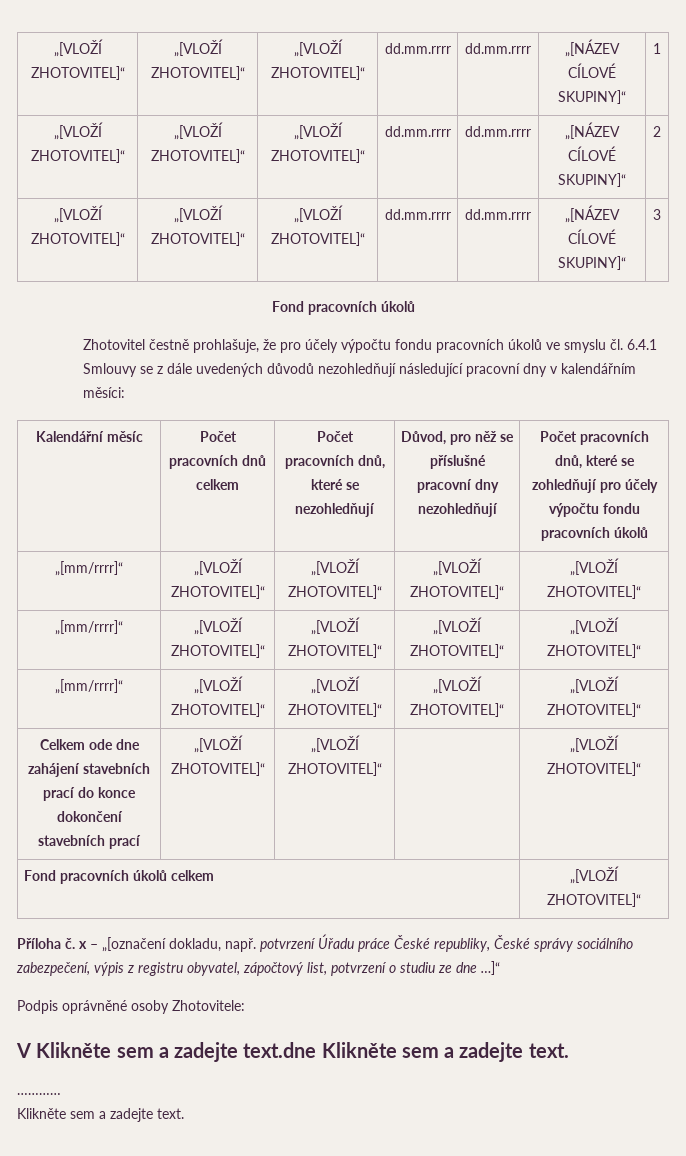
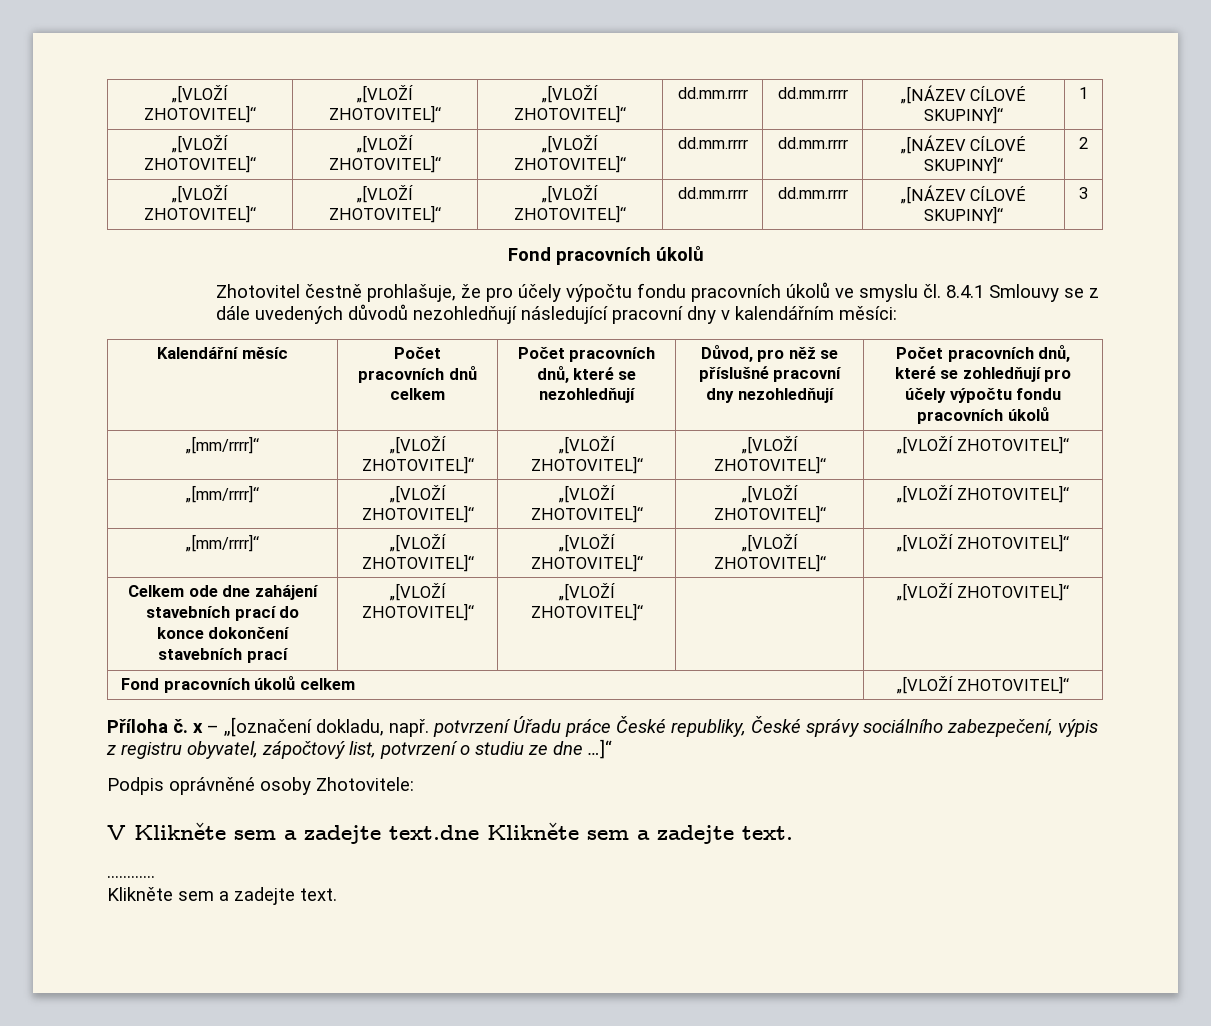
- Zhotovitel čestně prohlašuje, že pro účely výpočtu fondu pracovních úkolů ve smyslu čl. 6.4.1 Smlouvy se z dále uvedených důvodů nezohledňují následující pracovní dny v kalendářním měsíci:
+ Zhotovitel čestně prohlašuje, že pro účely výpočtu fondu pracovních úkolů ve smyslu čl. 8.4.1 Smlouvy se z dále uvedených důvodů nezohledňují následující pracovní dny v kalendářním měsíci:

